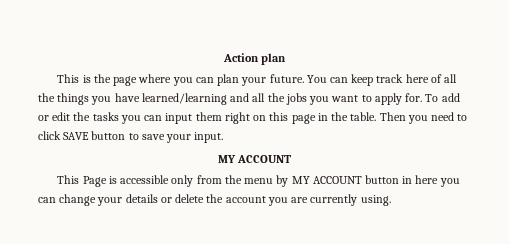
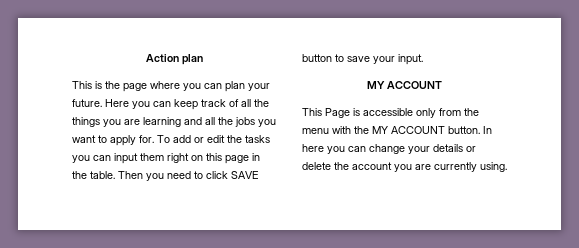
- You can keep track here of all the things you have learned/learning and all the jobs you want to apply for.
+ Here you can keep track of all the things you are learning and all the jobs you want to apply for.
- This Page is accessible only from the menu by MY ACCOUNT button in here you can change your details or delete the account you are currently using.
+ This Page is accessible only from the menu with the MY ACCOUNT button. In here you can change your details or delete the account you are currently using.

